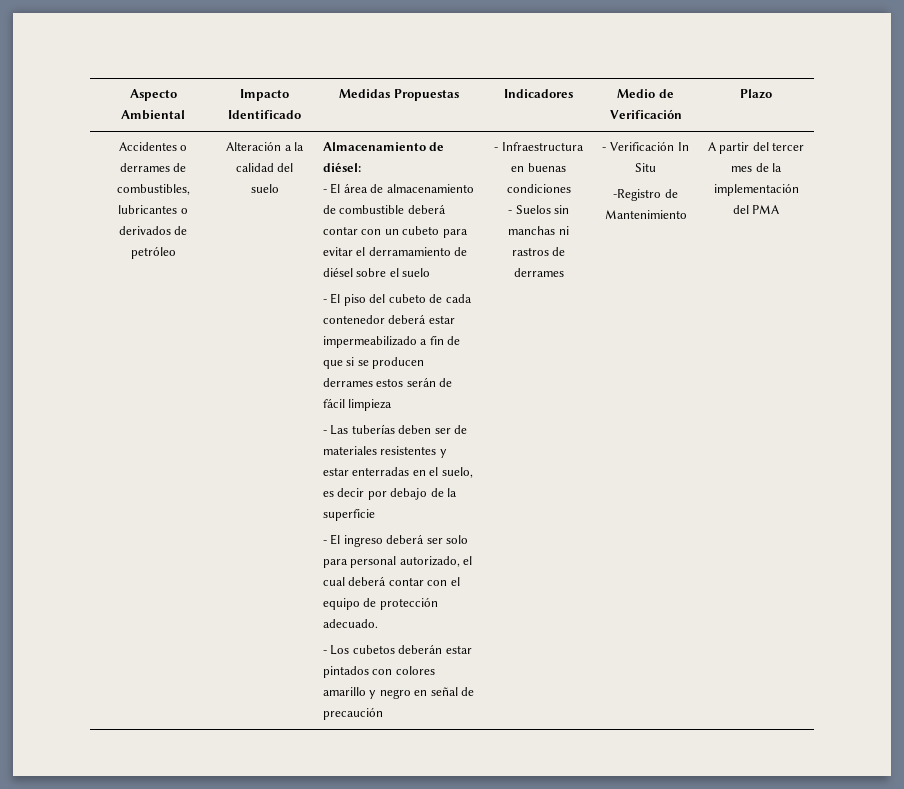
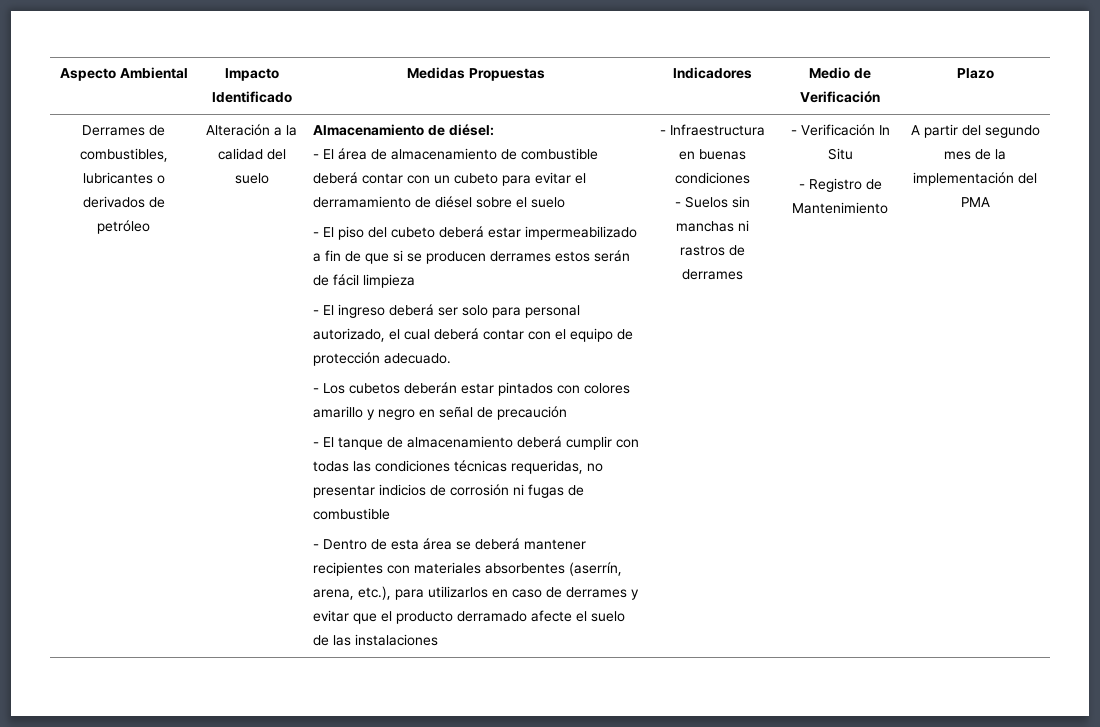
- Accidentes o derrames de combustibles, lubricantes o derivados de petróleo
+ Derrames de combustibles, lubricantes o derivados de petróleo
- - El piso del cubeto de cada contenedor deberá estar impermeabilizado a fin de que si se producen derrames estos serán de fácil limpieza
+ - El piso del cubeto deberá estar impermeabilizado a fin de que si se producen derrames estos serán de fácil limpieza
- - Las tuberías deben ser de materiales resistentes y estar enterradas en el suelo, es decir por debajo de la superficie
+ - El tanque de almacenamiento deberá cumplir con todas las condiciones técnicas requeridas, no presentar indicios de corrosión ni fugas de combustible
+ - Dentro de esta área se deberá mantener recipientes con materiales absorbentes (aserrín, arena, etc.), para utilizarlos en caso de derrames y evitar que el producto derramado afecte el suelo de las instalaciones
- -Registro de Mantenimiento
+ - Registro de Mantenimiento
- A partir del tercer mes de la implementación del PMA
+ A partir del segundo mes de la implementación del PMA

